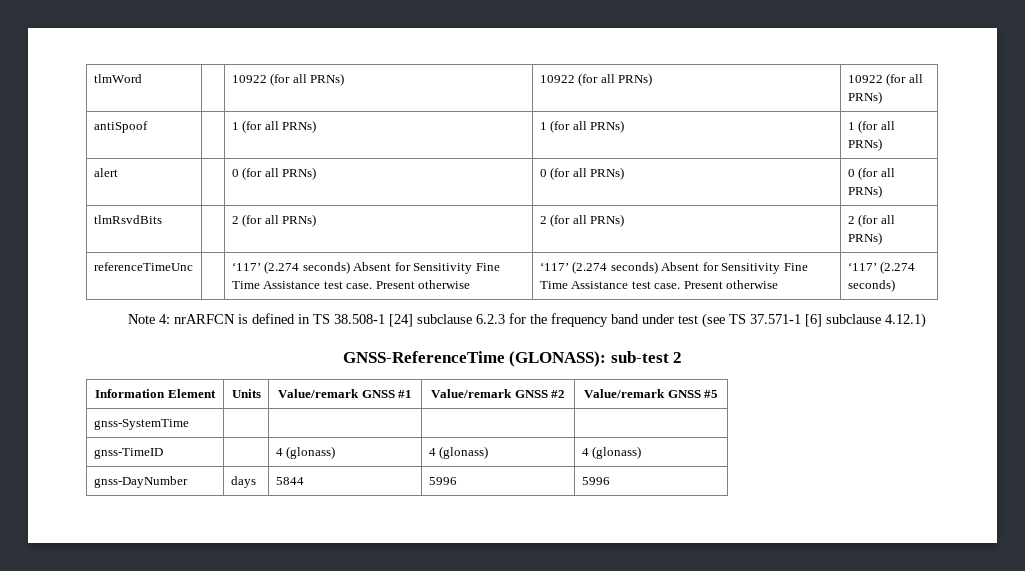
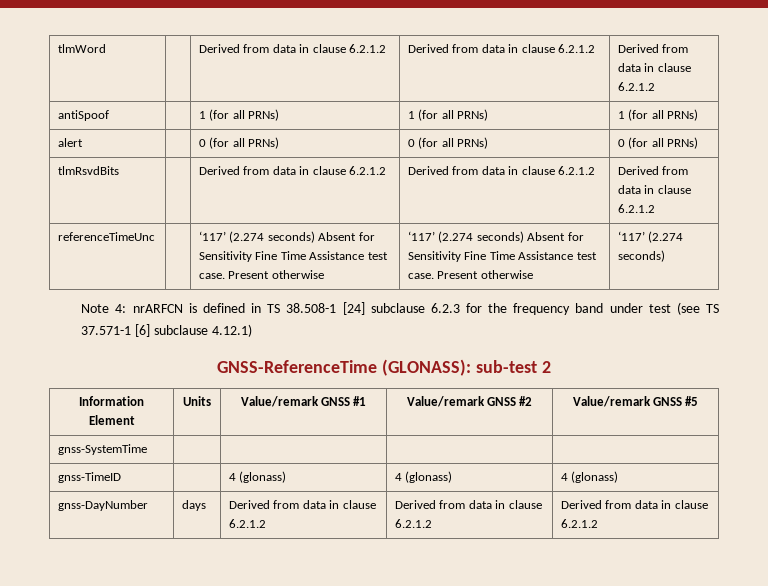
- tlmWord | | 10922 (for all PRNs) | 10922 (for all PRNs) | 10922 (for all PRNs)
+ tlmWord | | Derived from data in clause 6.2.1.2 | Derived from data in clause 6.2.1.2 | Derived from data in clause 6.2.1.2
- tlmRsvdBits | | 2 (for all PRNs) | 2 (for all PRNs) | 2 (for all PRNs)
+ tlmRsvdBits | | Derived from data in clause 6.2.1.2 | Derived from data in clause 6.2.1.2 | Derived from data in clause 6.2.1.2
- gnss-DayNumber | days | 5844 | 5996 | 5996
+ gnss-DayNumber | days | Derived from data in clause 6.2.1.2 | Derived from data in clause 6.2.1.2 | Derived from data in clause 6.2.1.2

